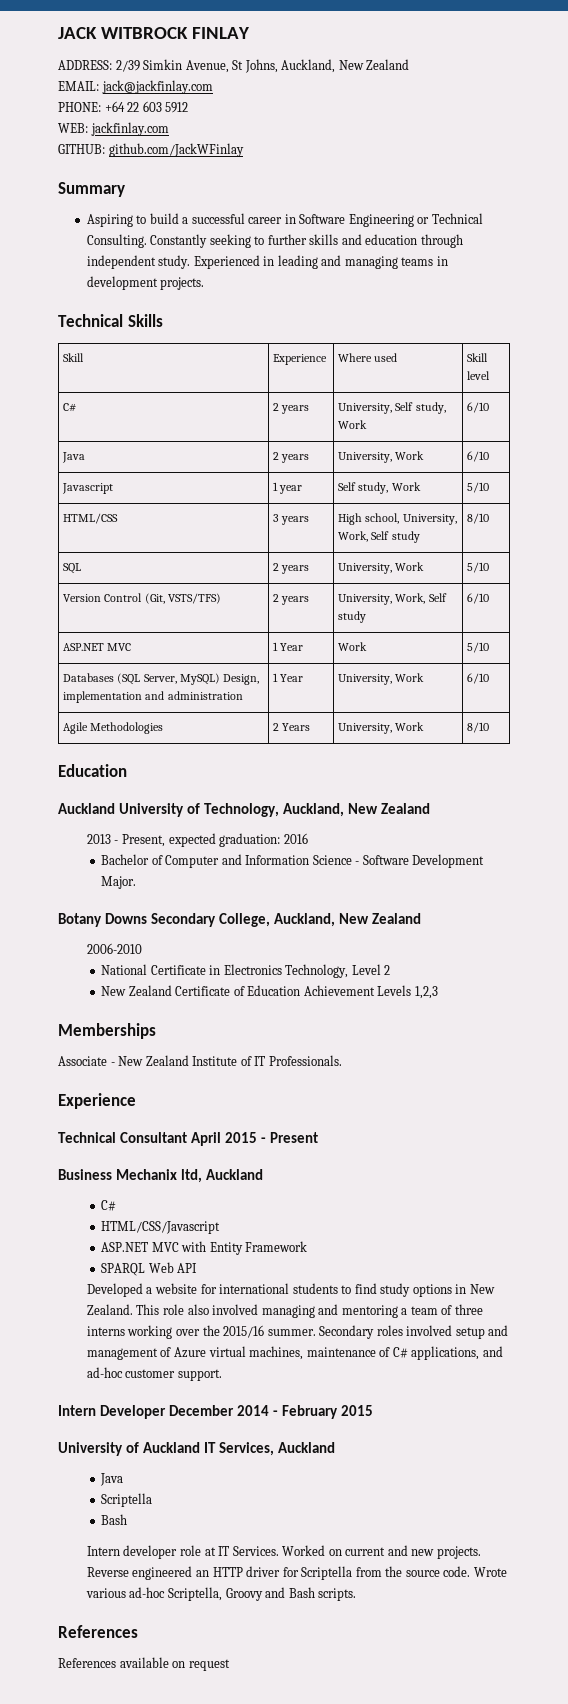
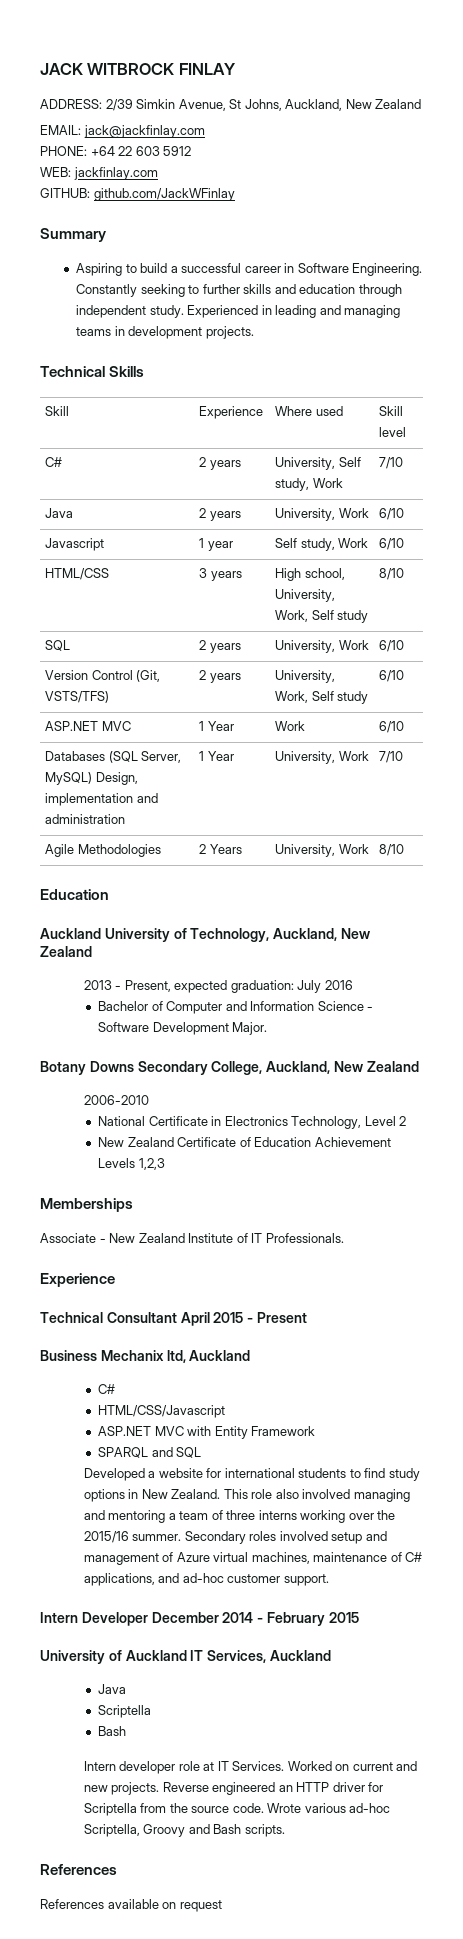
- Aspiring to build a successful career in Software Engineering or Technical Consulting.
+ Aspiring to build a successful career in Software Engineering.
- C# | 2 years | University, Self study, Work | 6/10
+ C# | 2 years | University, Self study, Work | 7/10
- Javascript | 1 year | Self study, Work | 5/10
+ Javascript | 1 year | Self study, Work | 6/10
- SQL | 2 years | University, Work | 5/10
+ SQL | 2 years | University, Work | 6/10
- ASP.NET MVC | 1 Year | Work | 5/10
+ ASP.NET MVC | 1 Year | Work | 6/10
- Databases (SQL Server, MySQL) Design, implementation and administration | 1 Year | University, Work | 6/10
+ Databases (SQL Server, MySQL) Design, implementation and administration | 1 Year | University, Work | 7/10
- 2013 - Present, expected graduation: 2016
+ 2013 - Present, expected graduation: July 2016
- SPARQL Web API
+ SPARQL and SQL

